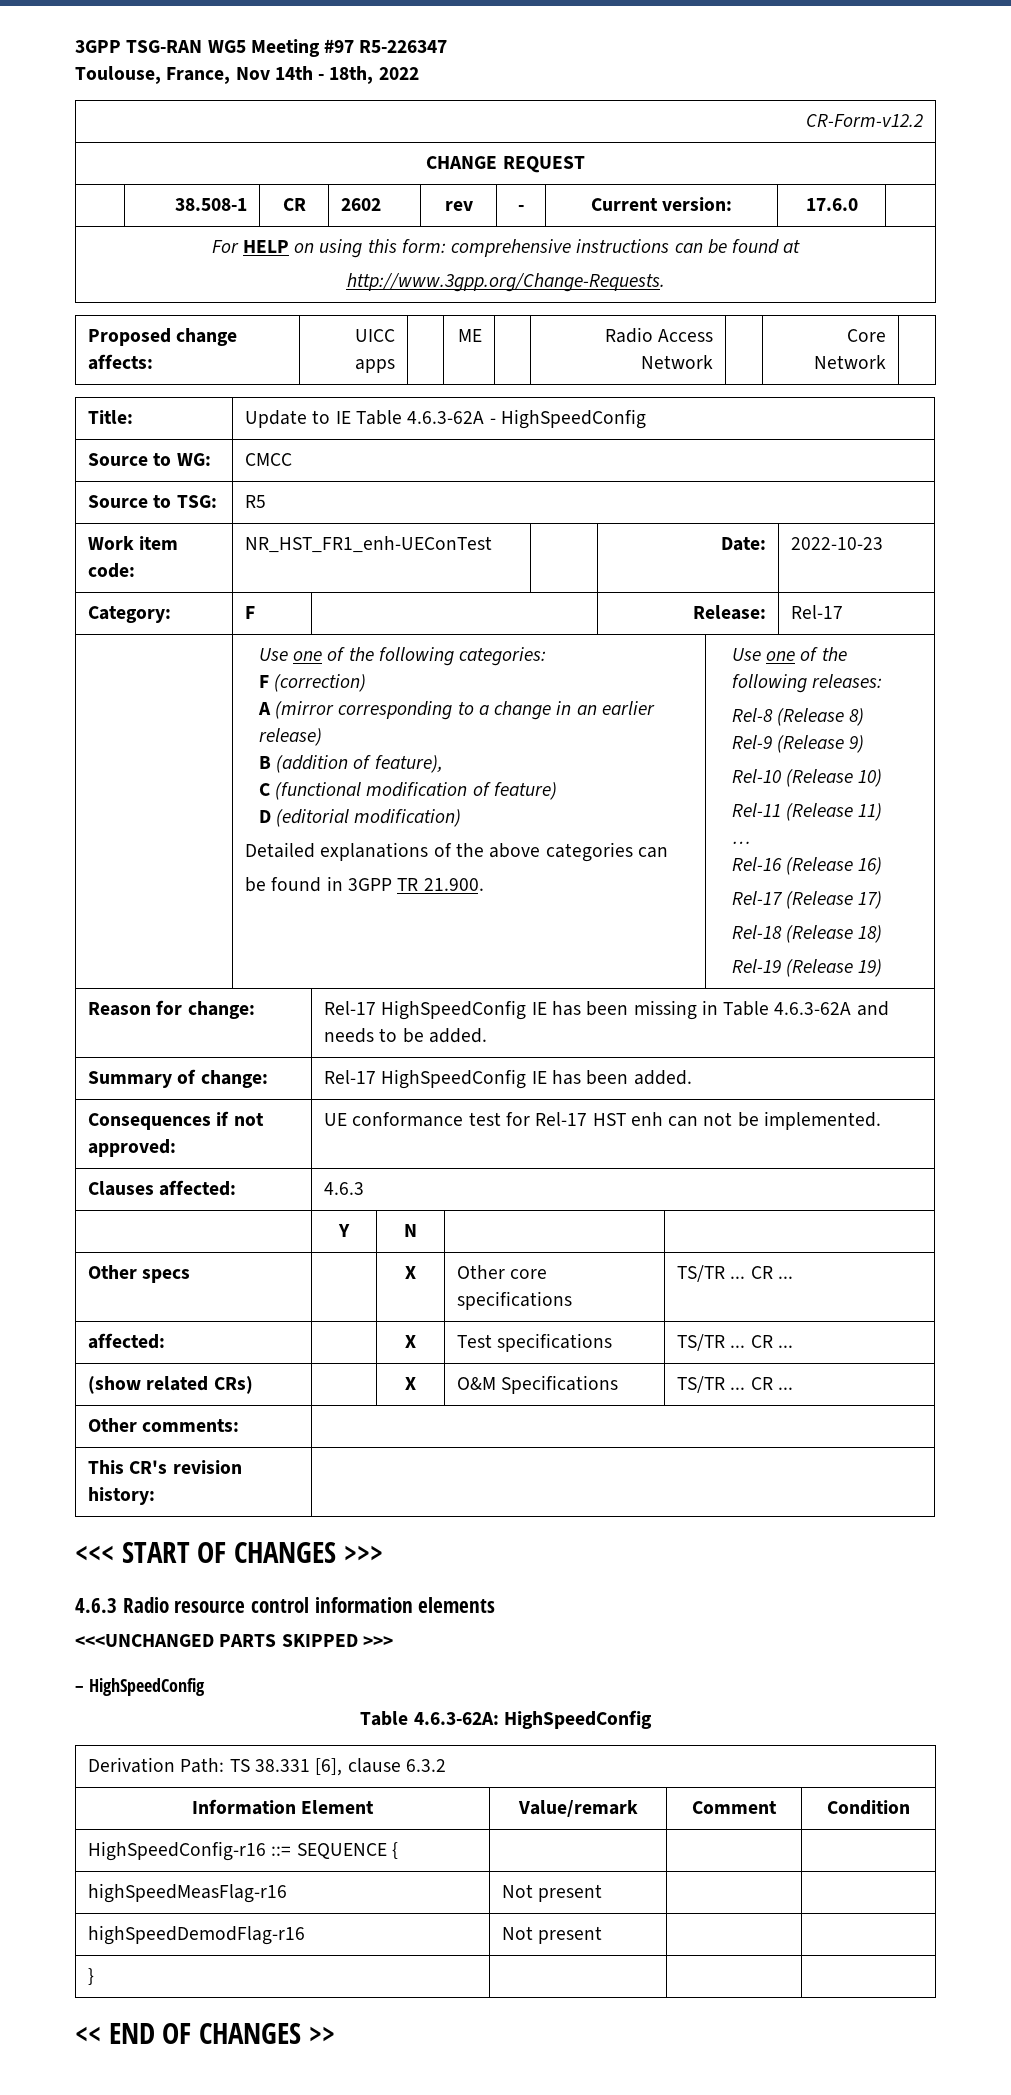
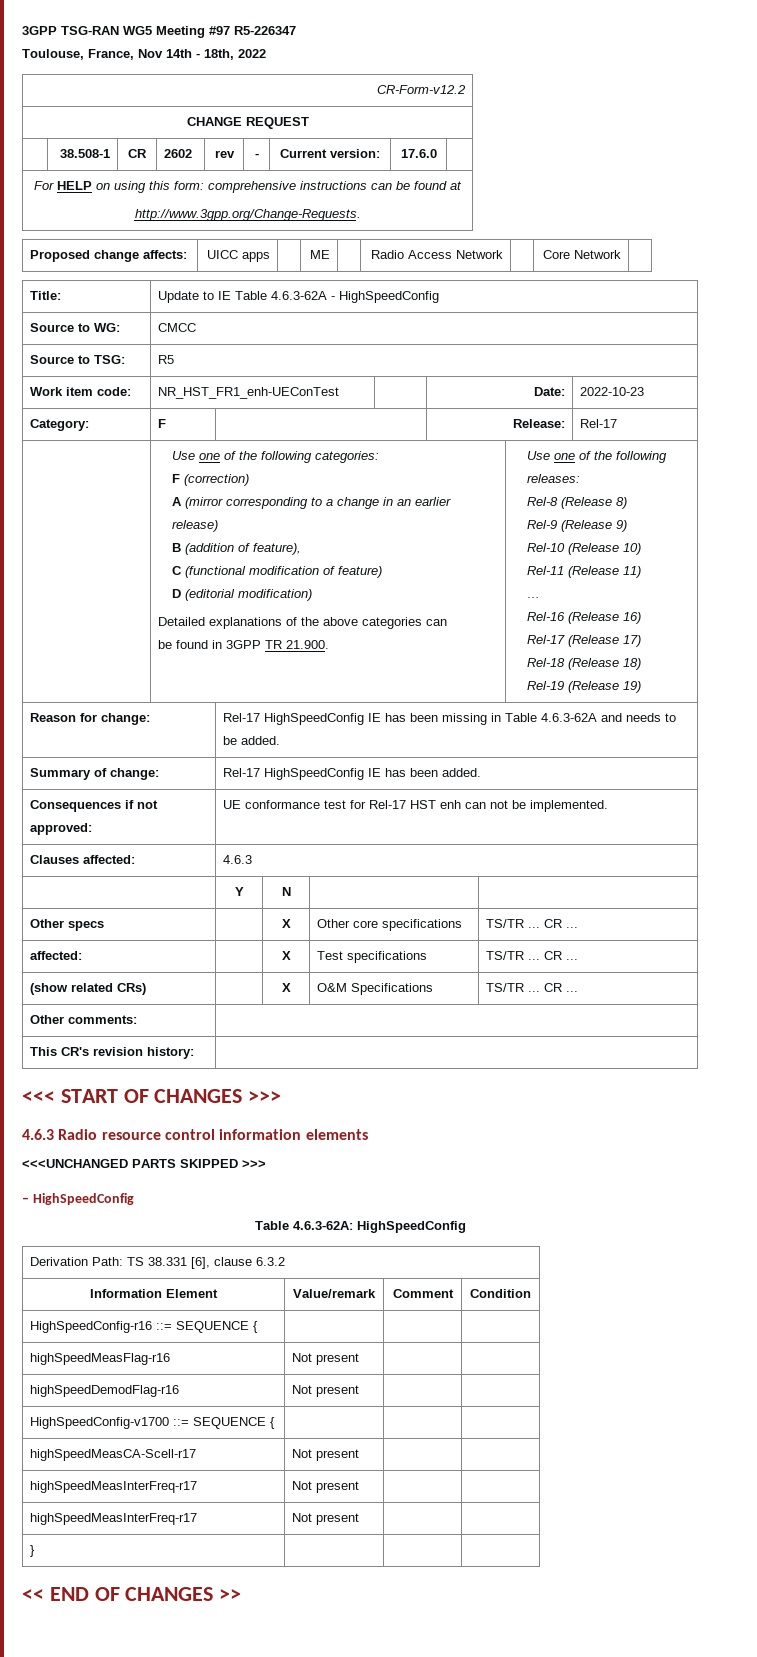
+ HighSpeedConfig-v1700 ::= SEQUENCE { | | |
+ highSpeedMeasCA-Scell-r17 | Not present | |
+ highSpeedMeasInterFreq-r17 | Not present | |
+ highSpeedMeasInterFreq-r17 | Not present | |

